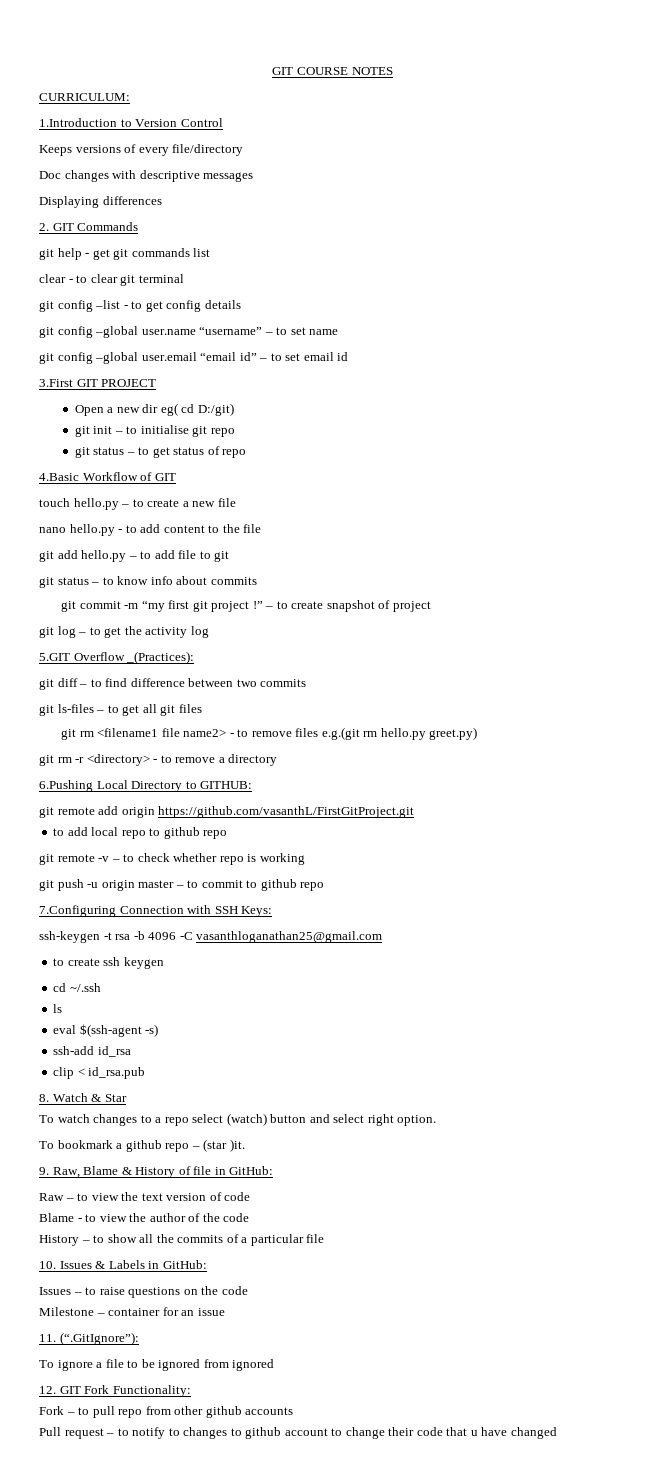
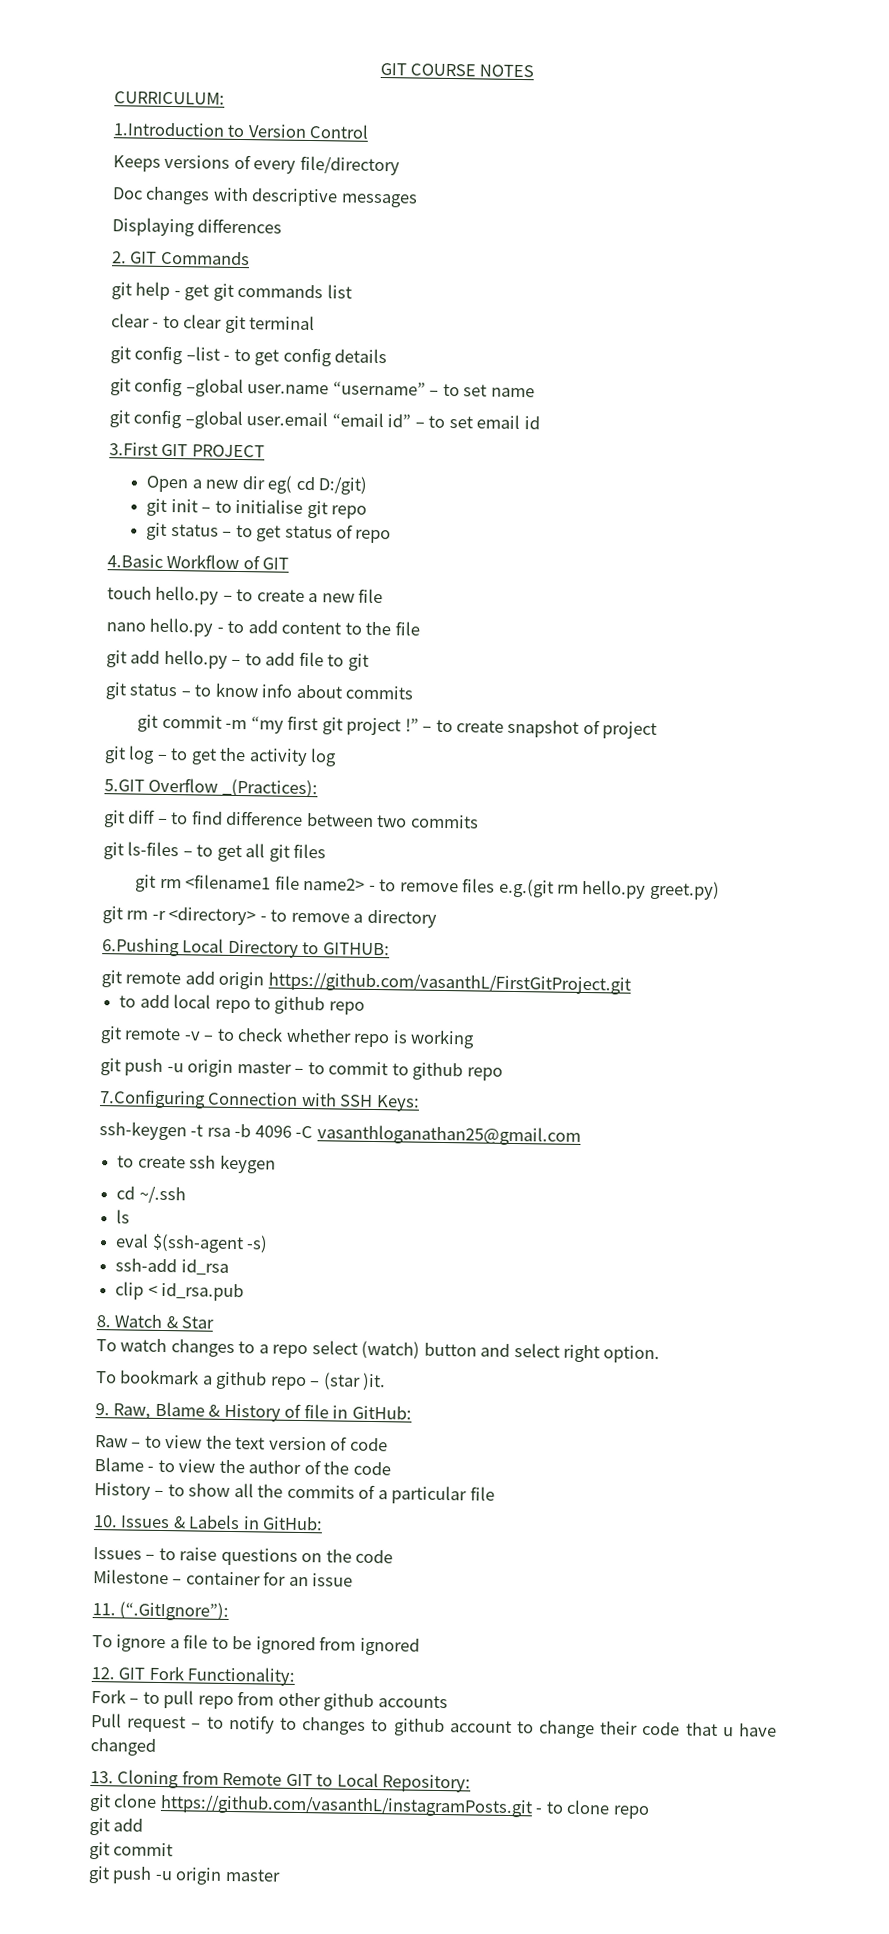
+ 13. Cloning from Remote GIT to Local Repository:
+ git clone https://github.com/vasanthL/instagramPosts.git - to clone repo
+ git add
+ git commit
+ git push -u origin master

